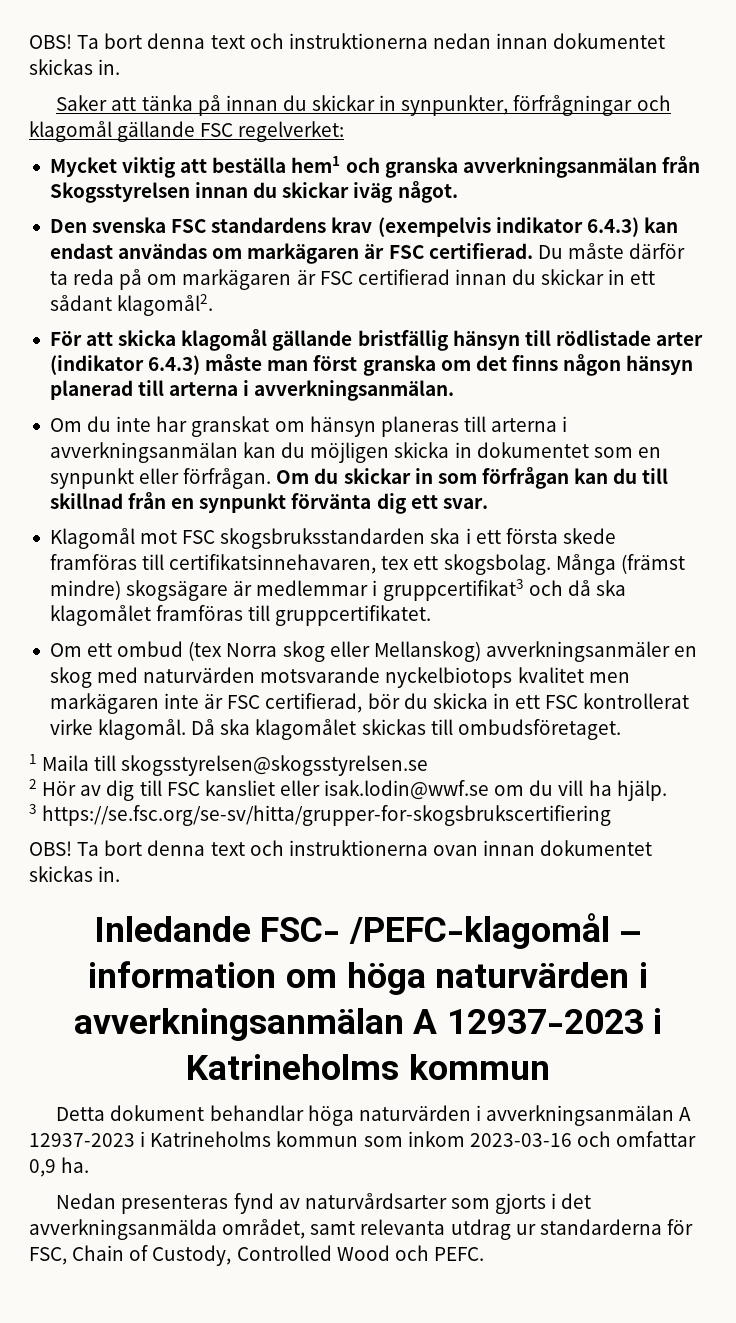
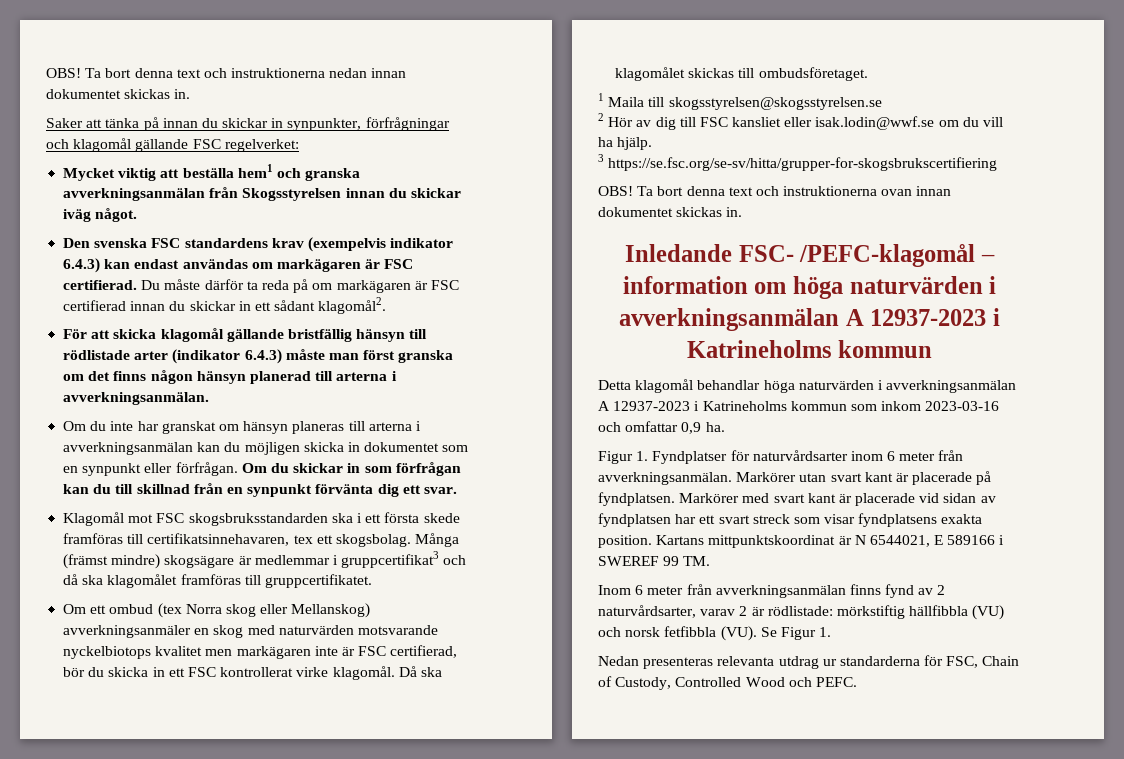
- Detta dokument behandlar höga naturvärden i avverkningsanmälan A 12937-2023 i Katrineholms kommun som inkom 2023-03-16 och omfattar 0,9 ha.
+ Detta klagomål behandlar höga naturvärden i avverkningsanmälan A 12937-2023 i Katrineholms kommun som inkom 2023-03-16 och omfattar 0,9 ha.
- Nedan presenteras fynd av naturvårdsarter som gjorts i det avverkningsanmälda området, samt relevanta utdrag ur standarderna för FSC, Chain of Custody, Controlled Wood och PEFC.
+ Figur 1. Fyndplatser för naturvårdsarter inom 6 meter från avverkningsanmälan. Markörer utan svart kant är placerade på fyndplatsen. Markörer med svart kant är placerade vid sidan av fyndplatsen har ett svart streck som visar fyndplatsens exakta position. Kartans mittpunktskoordinat är N 6544021, E 589166 i SWEREF 99 TM.
+ Inom 6 meter från avverkningsanmälan finns fynd av 2 naturvårdsarter, varav 2 är rödlistade: mörkstiftig hällfibbla (VU) och norsk fetfibbla (VU). Se Figur 1.
+ Nedan presenteras relevanta utdrag ur standarderna för FSC, Chain of Custody, Controlled Wood och PEFC.

